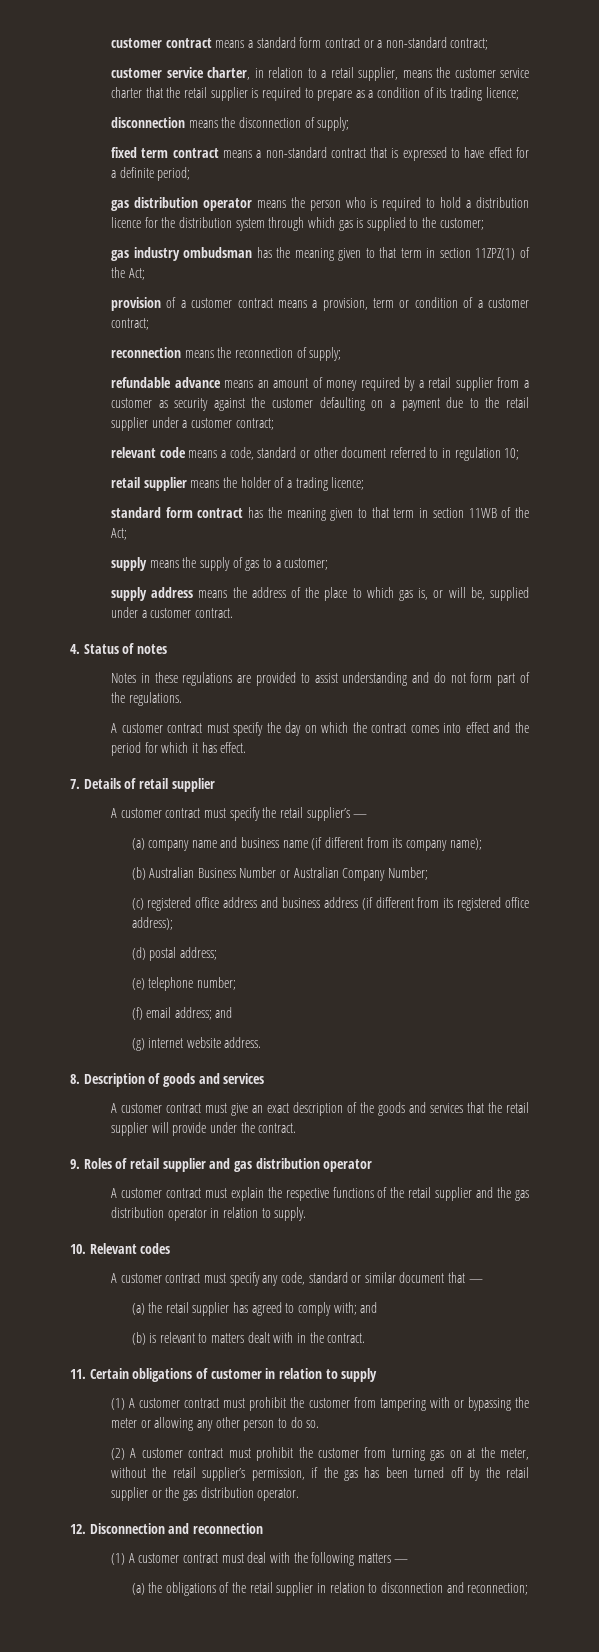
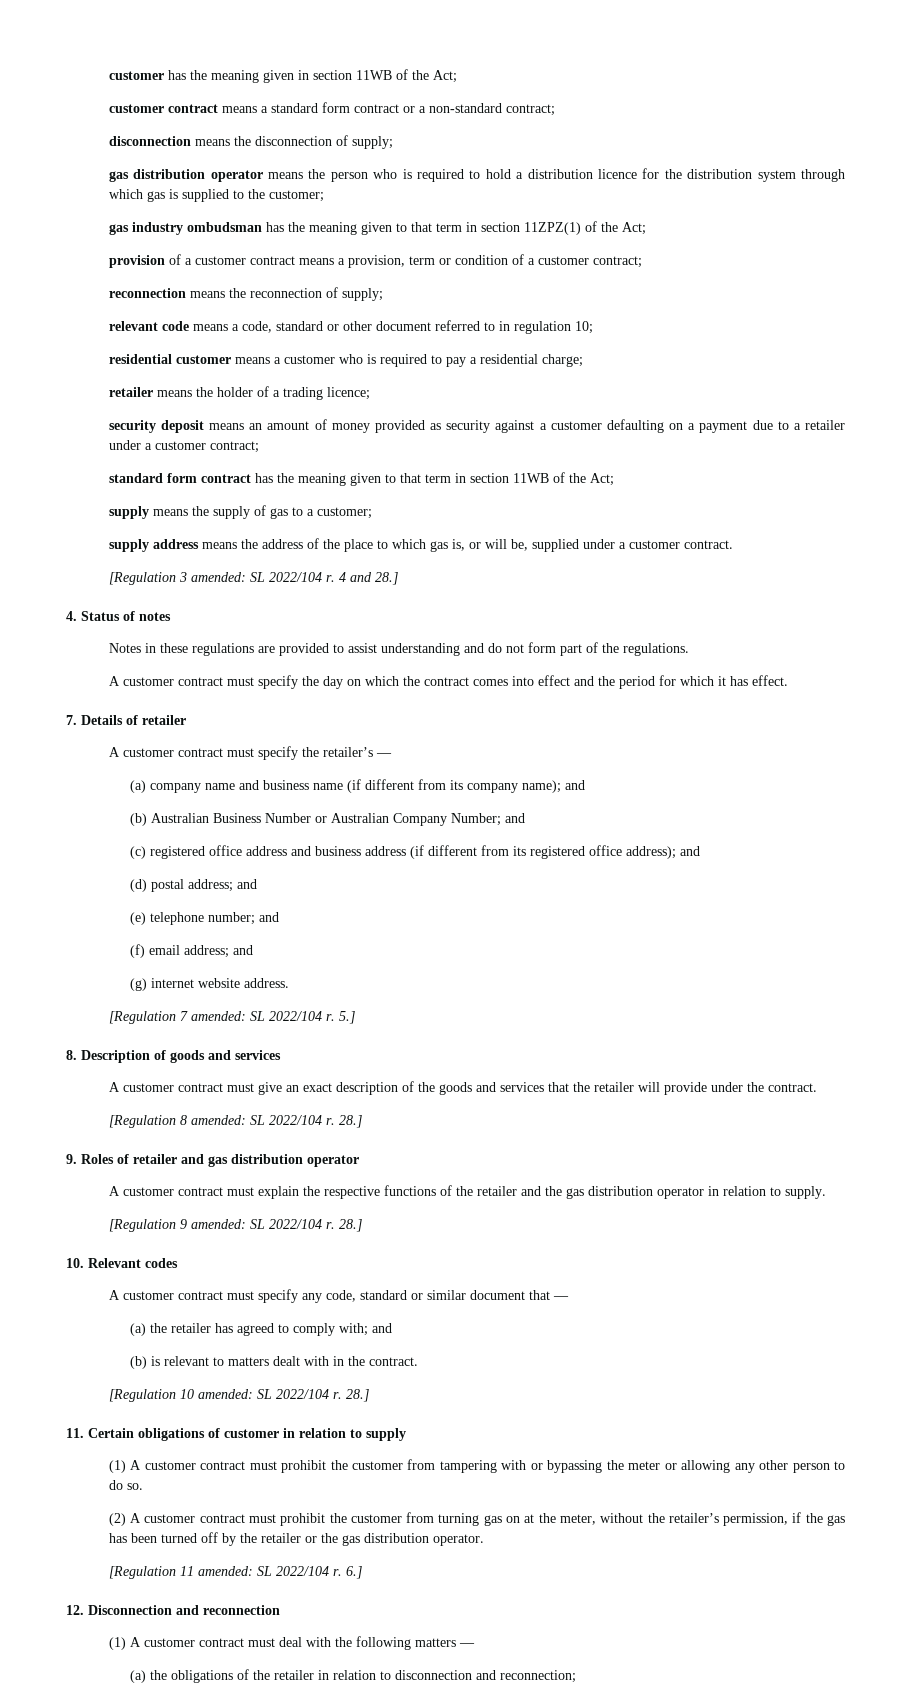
+ customer has the meaning given in section 11WB of the Act;
- customer service charter, in relation to a retail supplier, means the customer service charter that the retail supplier is required to prepare as a condition of its trading licence;
- fixed term contract means a non-standard contract that is expressed to have effect for a definite period;
- refundable advance means an amount of money required by a retail supplier from a customer as security against the customer defaulting on a payment due to the retail supplier under a customer contract;
- retail supplier means the holder of a trading licence;
+ residential customer means a customer who is required to pay a residential charge;
+ retailer means the holder of a trading licence;
+ security deposit means an amount of money provided as security against a customer defaulting on a payment due to a retailer under a customer contract;
+ [Regulation 3 amended: SL 2022/104 r. 4 and 28.]
- 7. Details of retail supplier
- A customer contract must specify the retail supplier’s —
+ 7. Details of retailer
+ A customer contract must specify the retailer’s —
- (a) company name and business name (if different from its company name);
+ (a) company name and business name (if different from its company name); and
- (b) Australian Business Number or Australian Company Number;
+ (b) Australian Business Number or Australian Company Number; and
- (c) registered office address and business address (if different from its registered office address);
+ (c) registered office address and business address (if different from its registered office address); and
- (d) postal address;
+ (d) postal address; and
- (e) telephone number;
+ (e) telephone number; and
+ [Regulation 7 amended: SL 2022/104 r. 5.]
- A customer contract must give an exact description of the goods and services that the retail supplier will provide under the contract.
+ A customer contract must give an exact description of the goods and services that the retailer will provide under the contract.
+ [Regulation 8 amended: SL 2022/104 r. 28.]
- 9. Roles of retail supplier and gas distribution operator
+ 9. Roles of retailer and gas distribution operator
- A customer contract must explain the respective functions of the retail supplier and the gas distribution operator in relation to supply.
+ A customer contract must explain the respective functions of the retailer and the gas distribution operator in relation to supply.
+ [Regulation 9 amended: SL 2022/104 r. 28.]
- (a) the retail supplier has agreed to comply with; and
+ (a) the retailer has agreed to comply with; and
+ [Regulation 10 amended: SL 2022/104 r. 28.]
- (2) A customer contract must prohibit the customer from turning gas on at the meter, without the retail supplier’s permission, if the gas has been turned off by the retail supplier or the gas distribution operator.
+ (2) A customer contract must prohibit the customer from turning gas on at the meter, without the retailer’s permission, if the gas has been turned off by the retailer or the gas distribution operator.
+ [Regulation 11 amended: SL 2022/104 r. 6.]
- (a) the obligations of the retail supplier in relation to disconnection and reconnection;
+ (a) the obligations of the retailer in relation to disconnection and reconnection;

